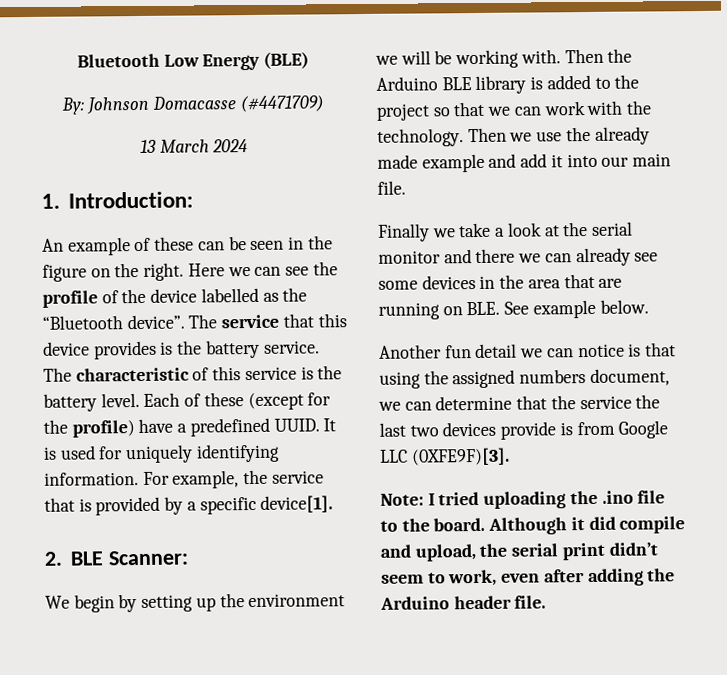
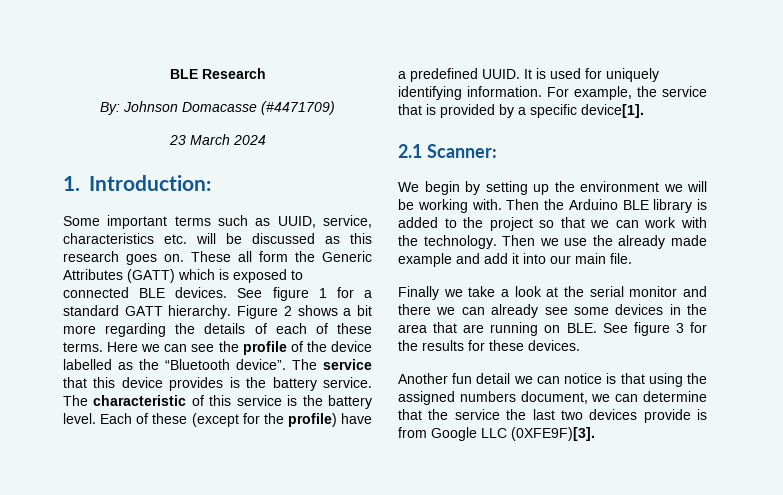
- Bluetooth Low Energy (BLE)
+ BLE Research
- 13 March 2024
+ 23 March 2024
- An example of these can be seen in the figure on the right.
+ Some important terms such as UUID, service, characteristics etc. will be discussed as this research goes on. These all form the Generic Attributes (GATT) which is exposed to connected BLE devices. See figure 1 for a standard GATT hierarchy. Figure 2 shows a bit more regarding the details of each of these terms.
- 2. BLE Scanner:
+ 2.1 Scanner:
- Finally we take a look at the serial monitor and there we can already see some devices in the area that are running on BLE. See example below.
+ Finally we take a look at the serial monitor and there we can already see some devices in the area that are running on BLE. See figure 3 for the results for these devices.
- Note: I tried uploading the .ino file to the board. Although it did compile and upload, the serial print didn’t seem to work, even after adding the Arduino header file.

